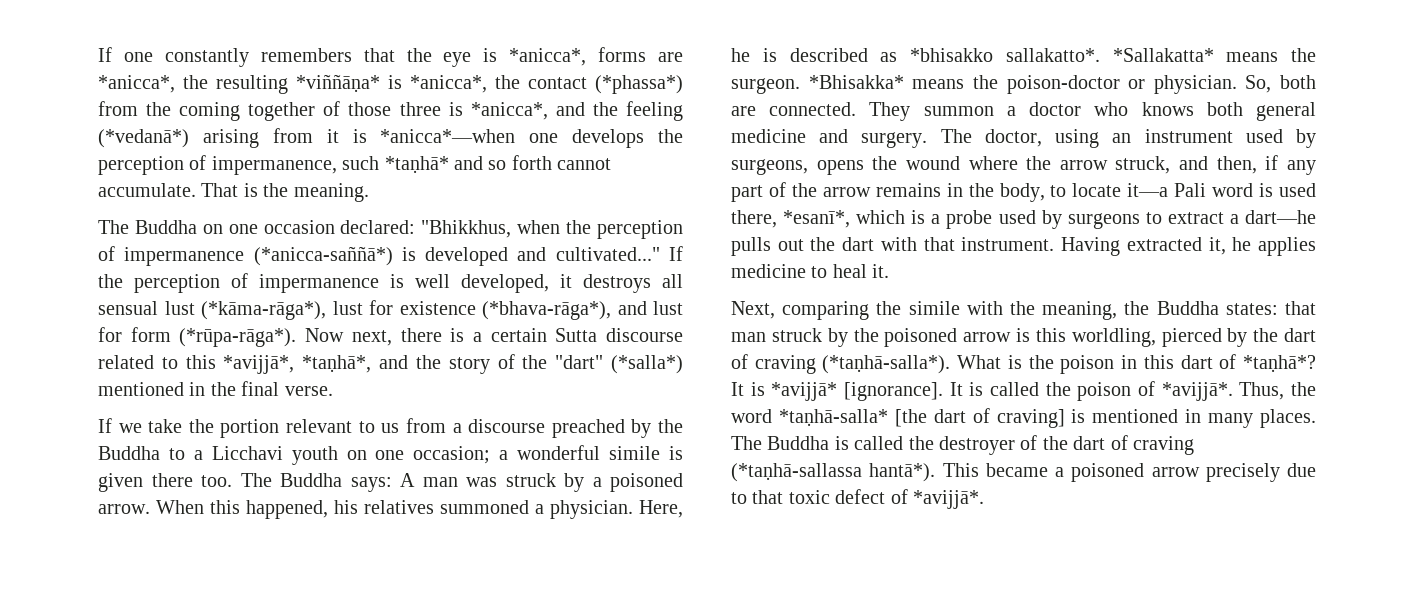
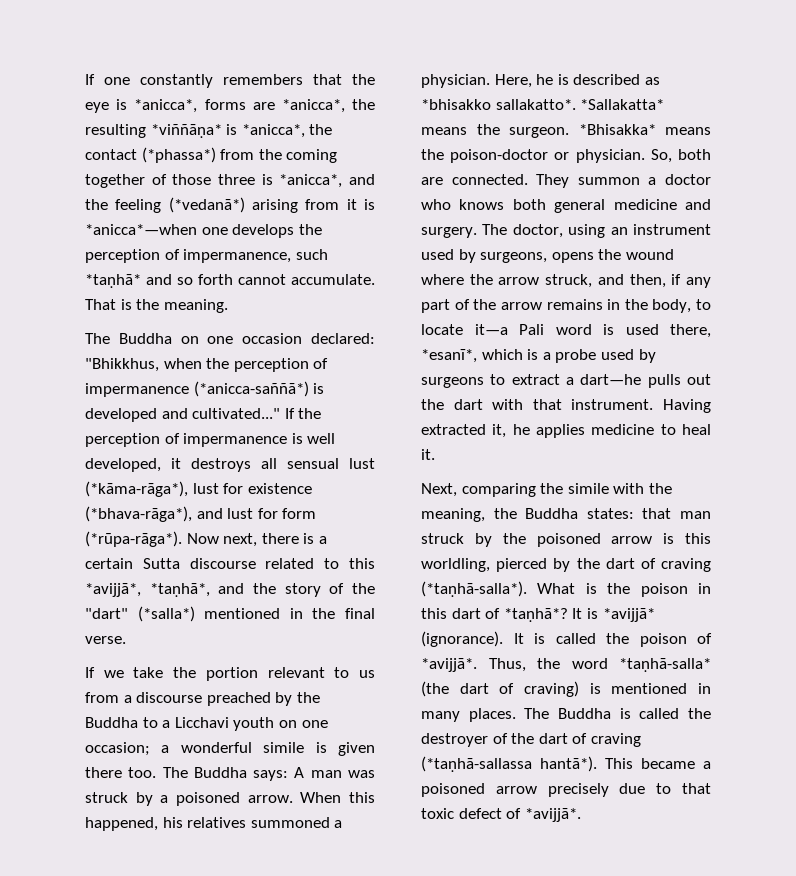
- It is *avijjā* [ignorance].
+ It is *avijjā* (ignorance).
- Thus, the word *taṇhā-salla* [the dart of craving] is mentioned in many places.
+ Thus, the word *taṇhā-salla* (the dart of craving) is mentioned in many places.

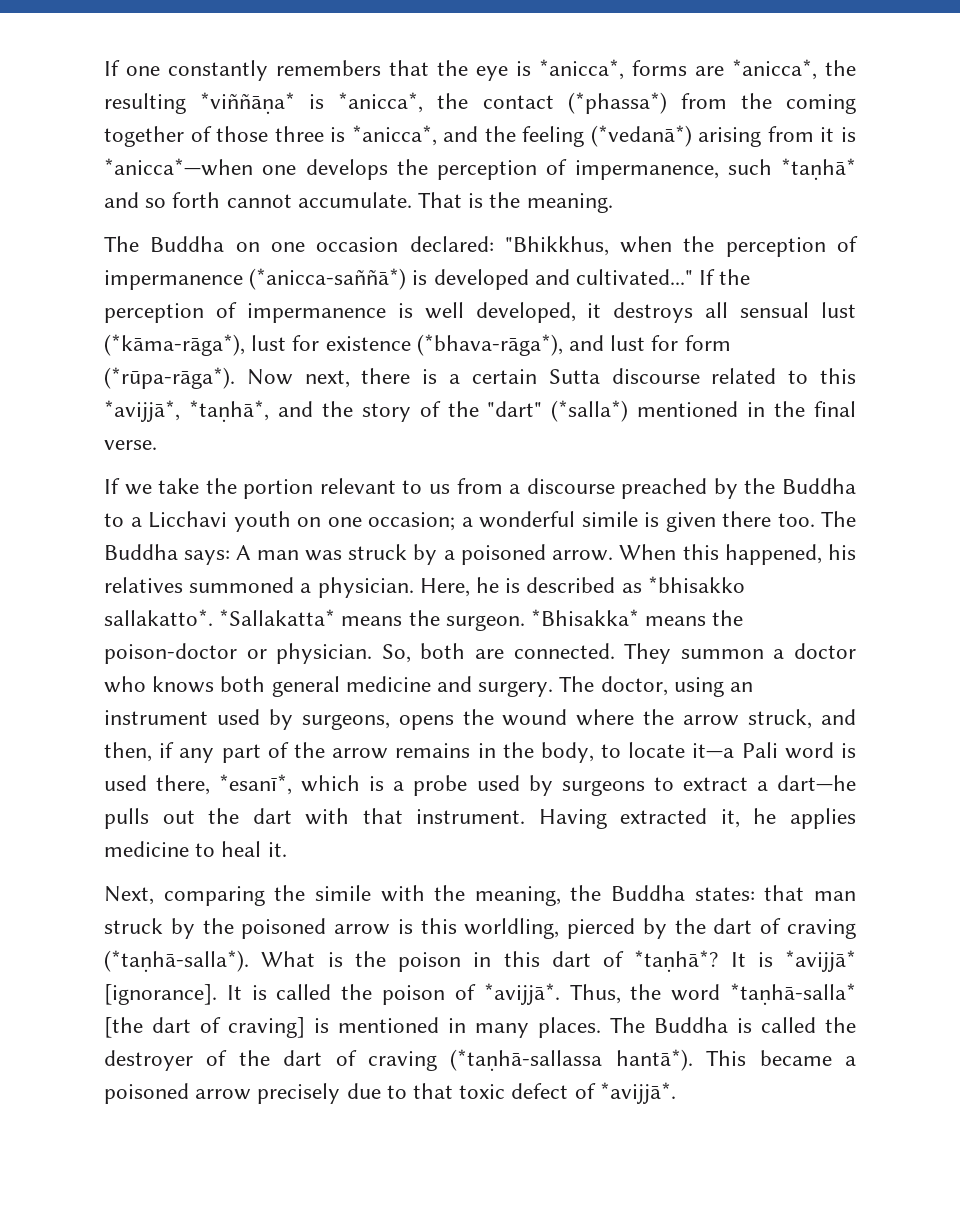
- It is *avijjā* (ignorance).
+ It is *avijjā* [ignorance].
- Thus, the word *taṇhā-salla* (the dart of craving) is mentioned in many places.
+ Thus, the word *taṇhā-salla* [the dart of craving] is mentioned in many places.

